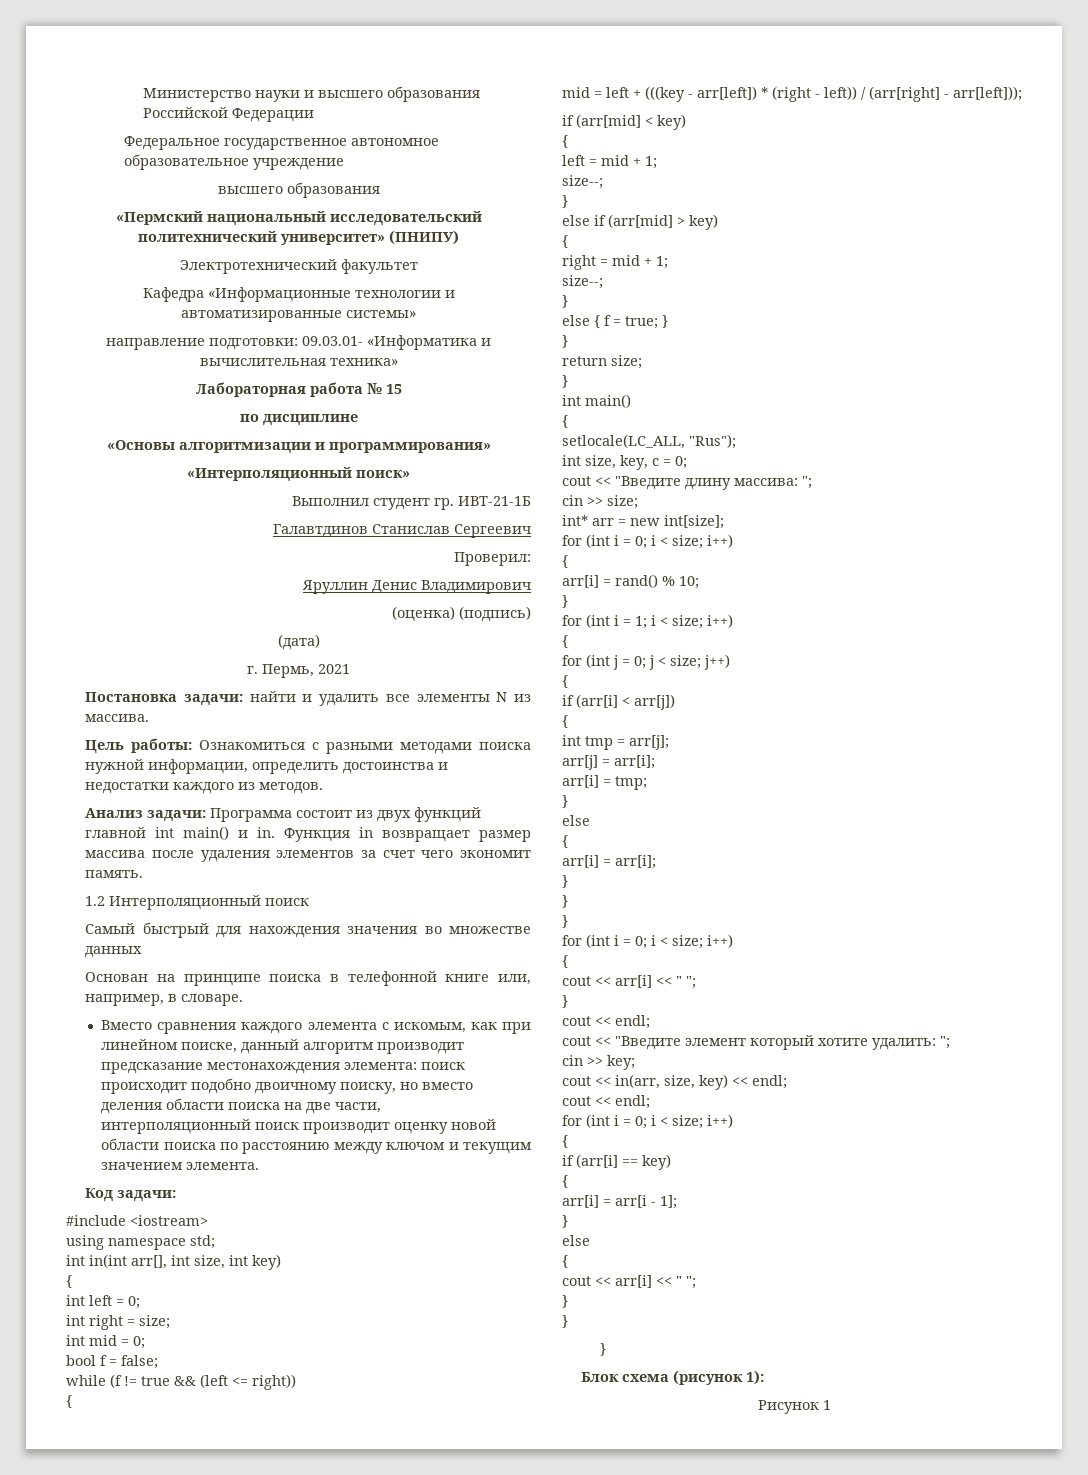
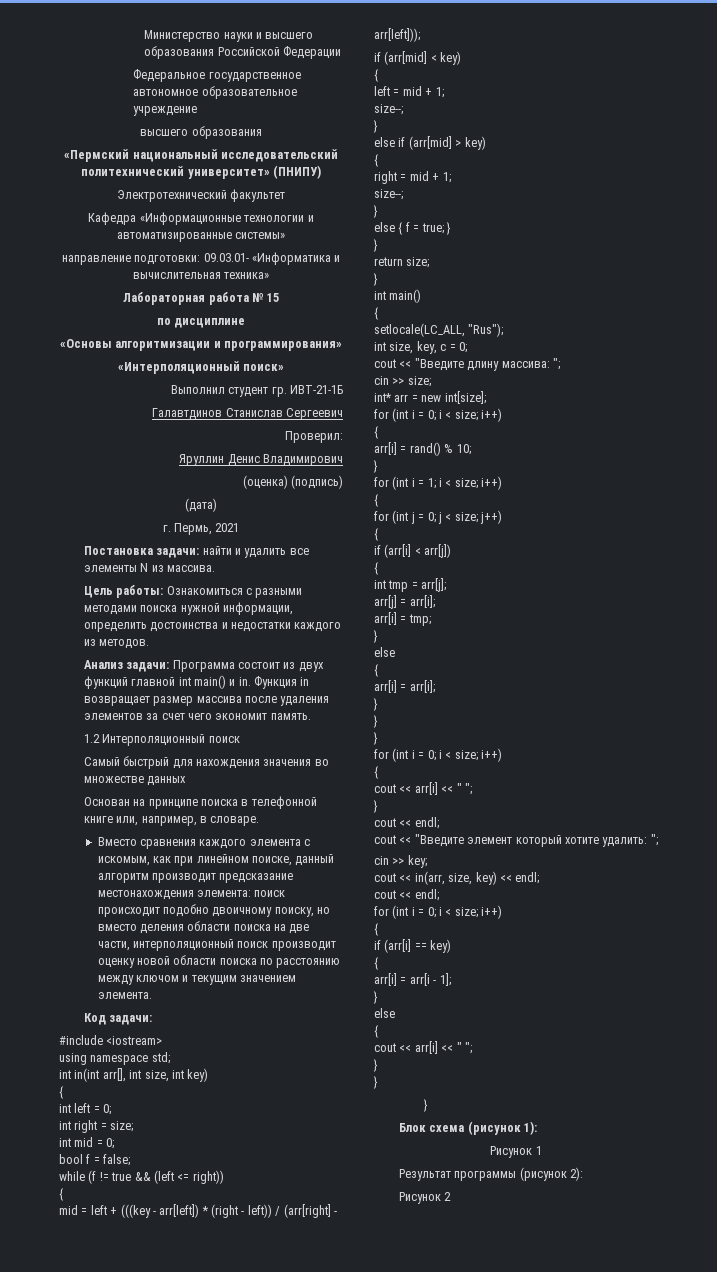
+ Результат программы (рисунок 2):
+ Рисунок 2

